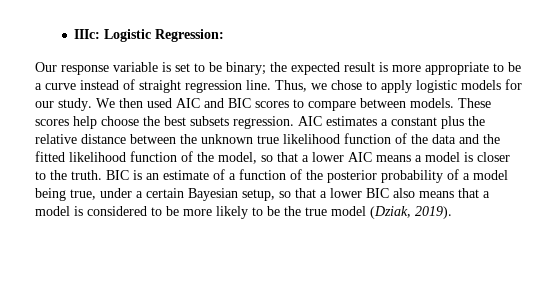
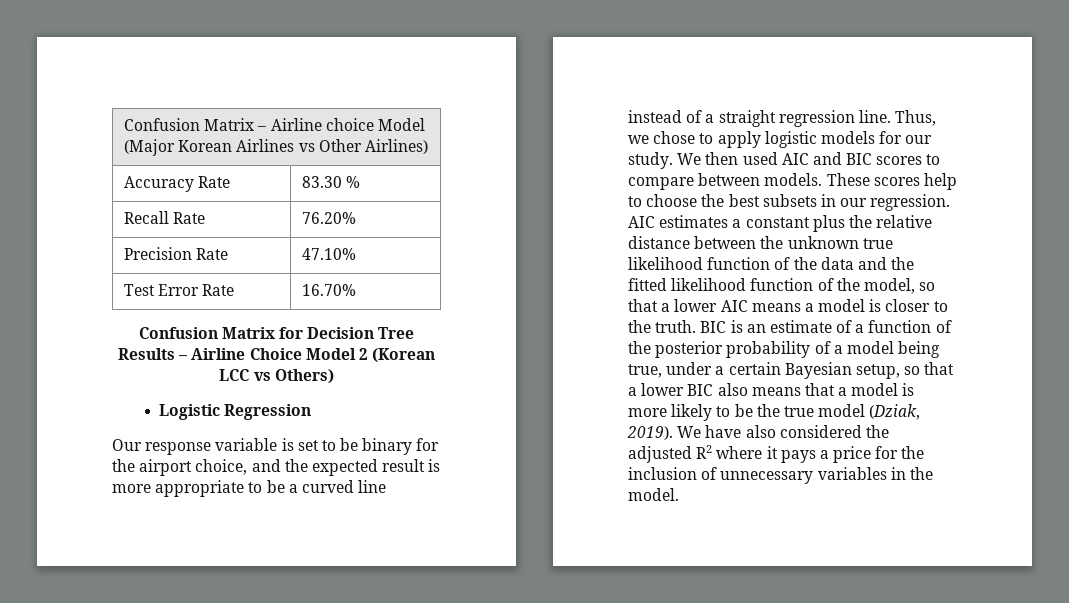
- IIIc: Logistic Regression:
+ Confusion Matrix – Airline choice Model (Major Korean Airlines vs Other Airlines)
+ Accuracy Rate | 83.30 %
+ Recall Rate | 76.20%
+ Precision Rate | 47.10%
+ Test Error Rate | 16.70%
+ Confusion Matrix for Decision Tree Results – Airline Choice Model 2 (Korean LCC vs Others)
+ Logistic Regression
- Our response variable is set to be binary; the expected result is more appropriate to be a curve instead of straight regression line.
+ Our response variable is set to be binary for the airport choice, and the expected result is more appropriate to be a curved line instead of a straight regression line.
- These scores help choose the best subsets regression.
+ These scores help to choose the best subsets in our regression.
- BIC is an estimate of a function of the posterior probability of a model being true, under a certain Bayesian setup, so that a lower BIC also means that a model is considered to be more likely to be the true model (Dziak, 2019).
+ BIC is an estimate of a function of the posterior probability of a model being true, under a certain Bayesian setup, so that a lower BIC also means that a model is more likely to be the true model (Dziak, 2019).
+ We have also considered the adjusted R2 where it pays a price for the inclusion of unnecessary variables in the model.

